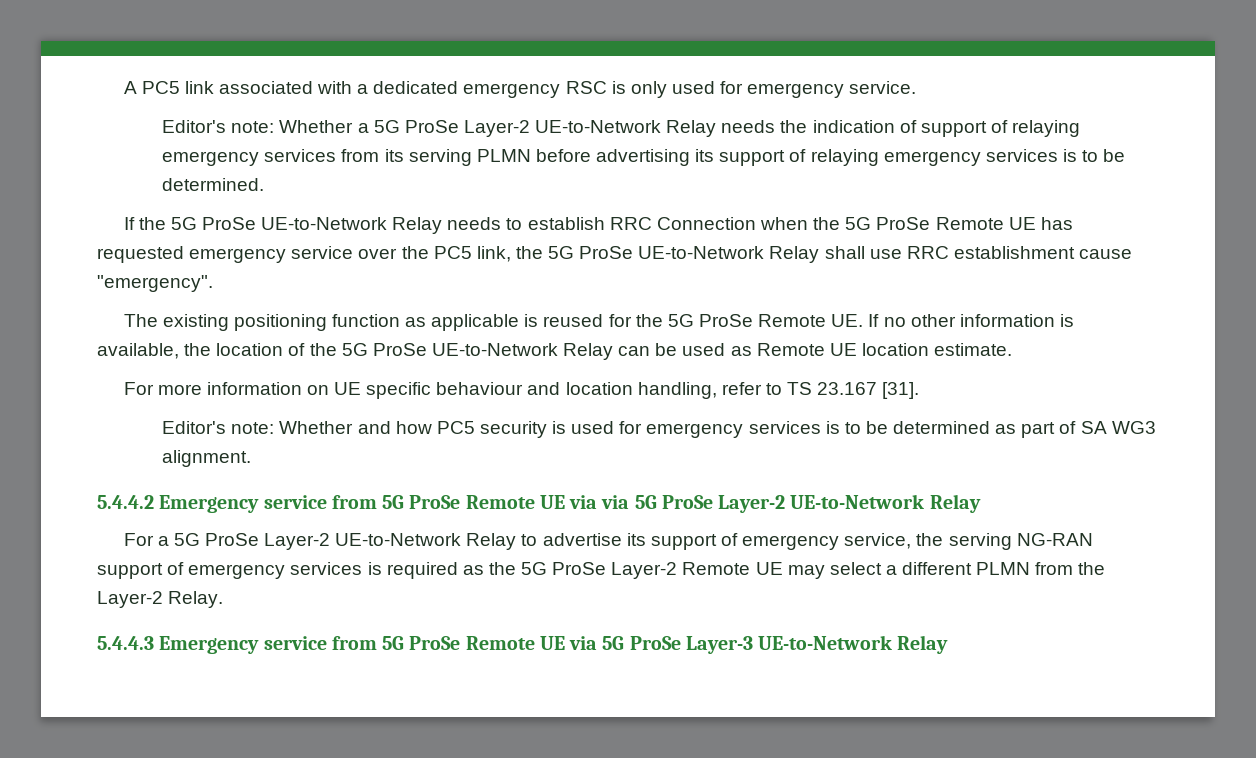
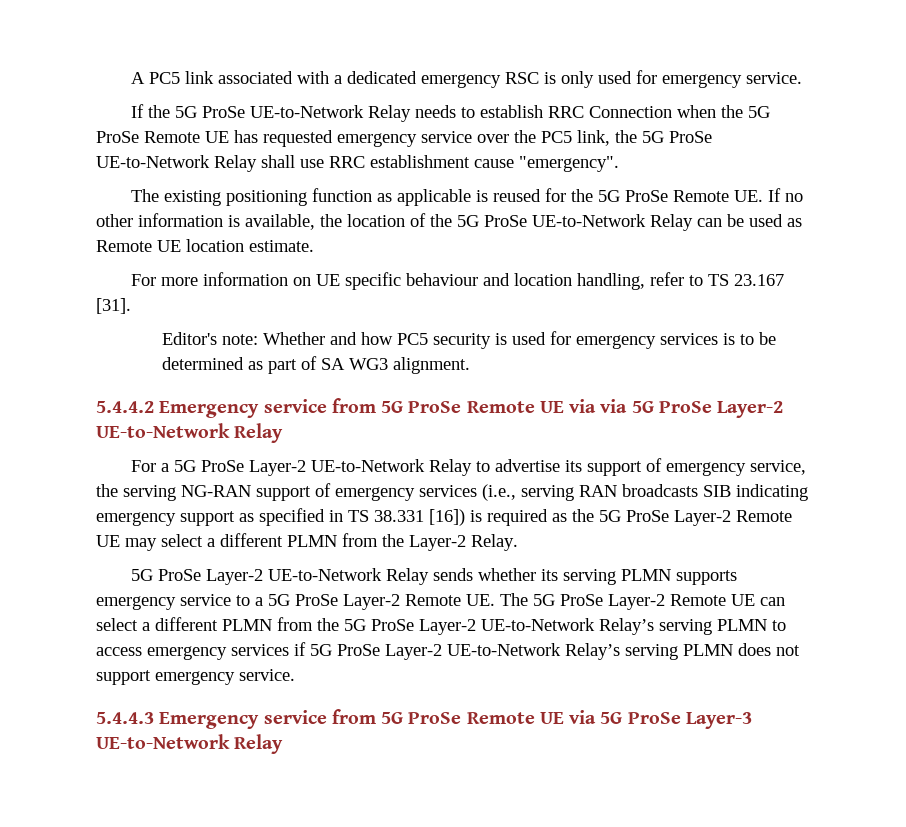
- Editor's note: Whether a 5G ProSe Layer-2 UE-to-Network Relay needs the indication of support of relaying emergency services from its serving PLMN before advertising its support of relaying emergency services is to be determined.
- For a 5G ProSe Layer-2 UE-to-Network Relay to advertise its support of emergency service, the serving NG-RAN support of emergency services is required as the 5G ProSe Layer-2 Remote UE may select a different PLMN from the Layer-2 Relay.
+ For a 5G ProSe Layer-2 UE-to-Network Relay to advertise its support of emergency service, the serving NG-RAN support of emergency services (i.e., serving RAN broadcasts SIB indicating emergency support as specified in TS 38.331 [16]) is required as the 5G ProSe Layer-2 Remote UE may select a different PLMN from the Layer-2 Relay.
+ 5G ProSe Layer-2 UE-to-Network Relay sends whether its serving PLMN supports emergency service to a 5G ProSe Layer-2 Remote UE. The 5G ProSe Layer-2 Remote UE can select a different PLMN from the 5G ProSe Layer-2 UE-to-Network Relay’s serving PLMN to access emergency services if 5G ProSe Layer-2 UE-to-Network Relay’s serving PLMN does not support emergency service.

